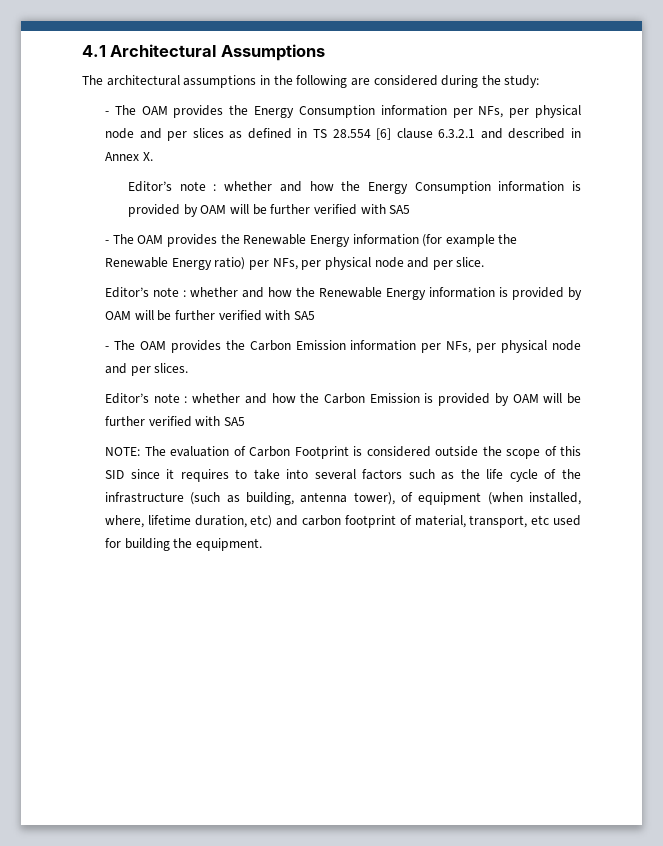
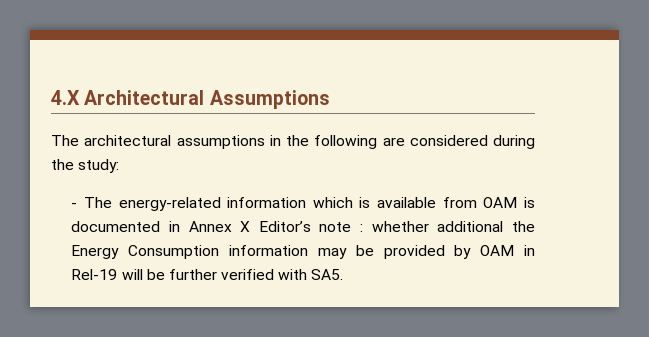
- 4.1 Architectural Assumptions
+ 4.X Architectural Assumptions
- - The OAM provides the Energy Consumption information per NFs, per physical node and per slices as defined in TS 28.554 [6] clause 6.3.2.1 and described in Annex X.
- Editor’s note : whether and how the Energy Consumption information is provided by OAM will be further verified with SA5
- - The OAM provides the Renewable Energy information (for example the Renewable Energy ratio) per NFs, per physical node and per slice.
- Editor’s note : whether and how the Renewable Energy information is provided by OAM will be further verified with SA5
- - The OAM provides the Carbon Emission information per NFs, per physical node and per slices.
- Editor’s note : whether and how the Carbon Emission is provided by OAM will be further verified with SA5
- NOTE: The evaluation of Carbon Footprint is considered outside the scope of this SID since it requires to take into several factors such as the life cycle of the infrastructure (such as building, antenna tower), of equipment (when installed, where, lifetime duration, etc) and carbon footprint of material, transport, etc used for building the equipment.
+ - The energy-related information which is available from OAM is documented in Annex X Editor’s note : whether additional the Energy Consumption information may be provided by OAM in Rel-19 will be further verified with SA5.

